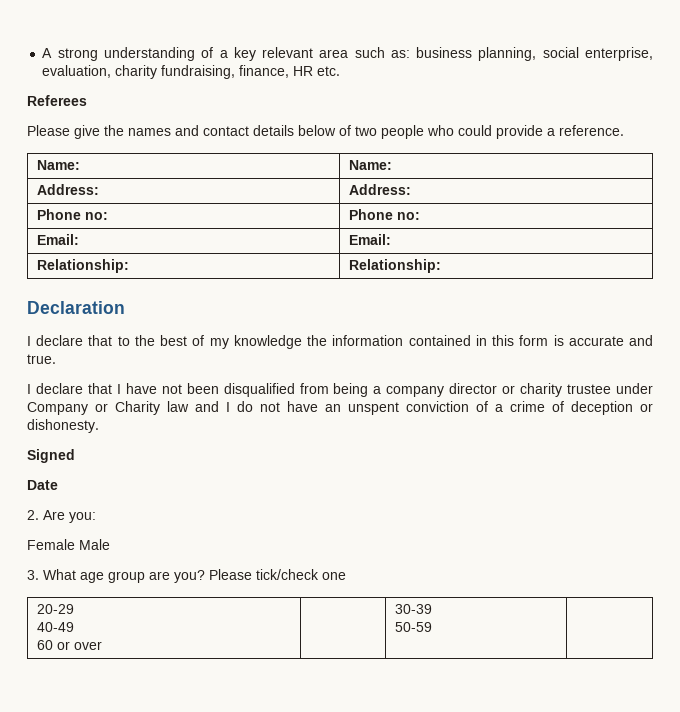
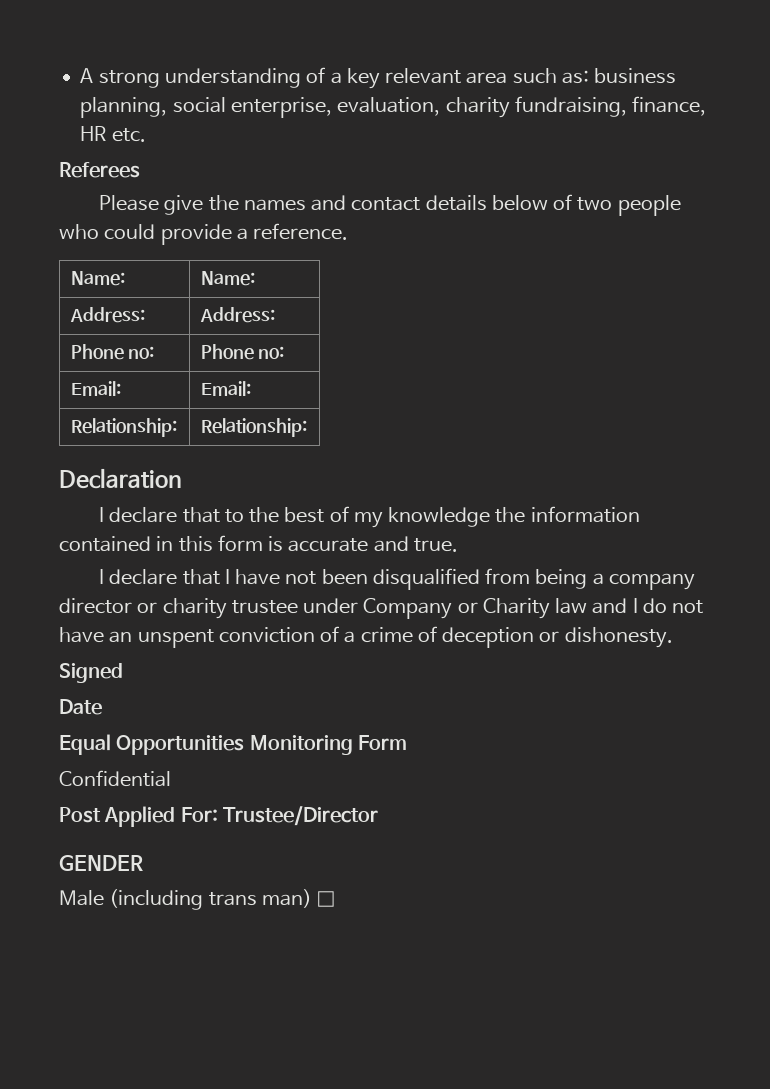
- 2. Are you:
- Female Male
- 3. What age group are you? Please tick/check one
- 20-29
- 40-49
- 60 or over | | 30-39
- 50-59 |
+ Equal Opportunities Monitoring Form
+ Confidential
+ Post Applied For: Trustee/Director
+ GENDER
+ Male (including trans man) □

